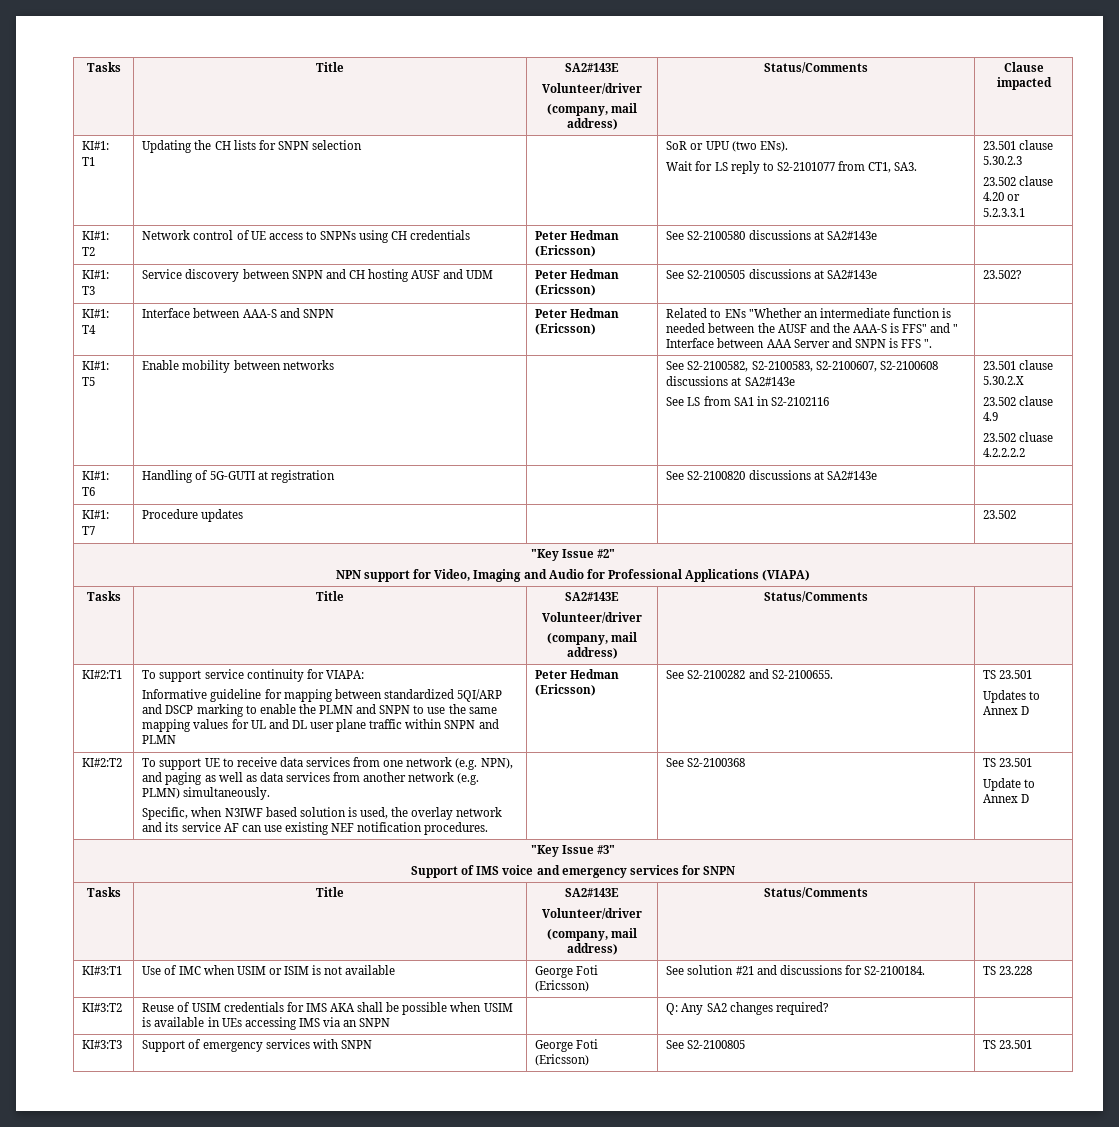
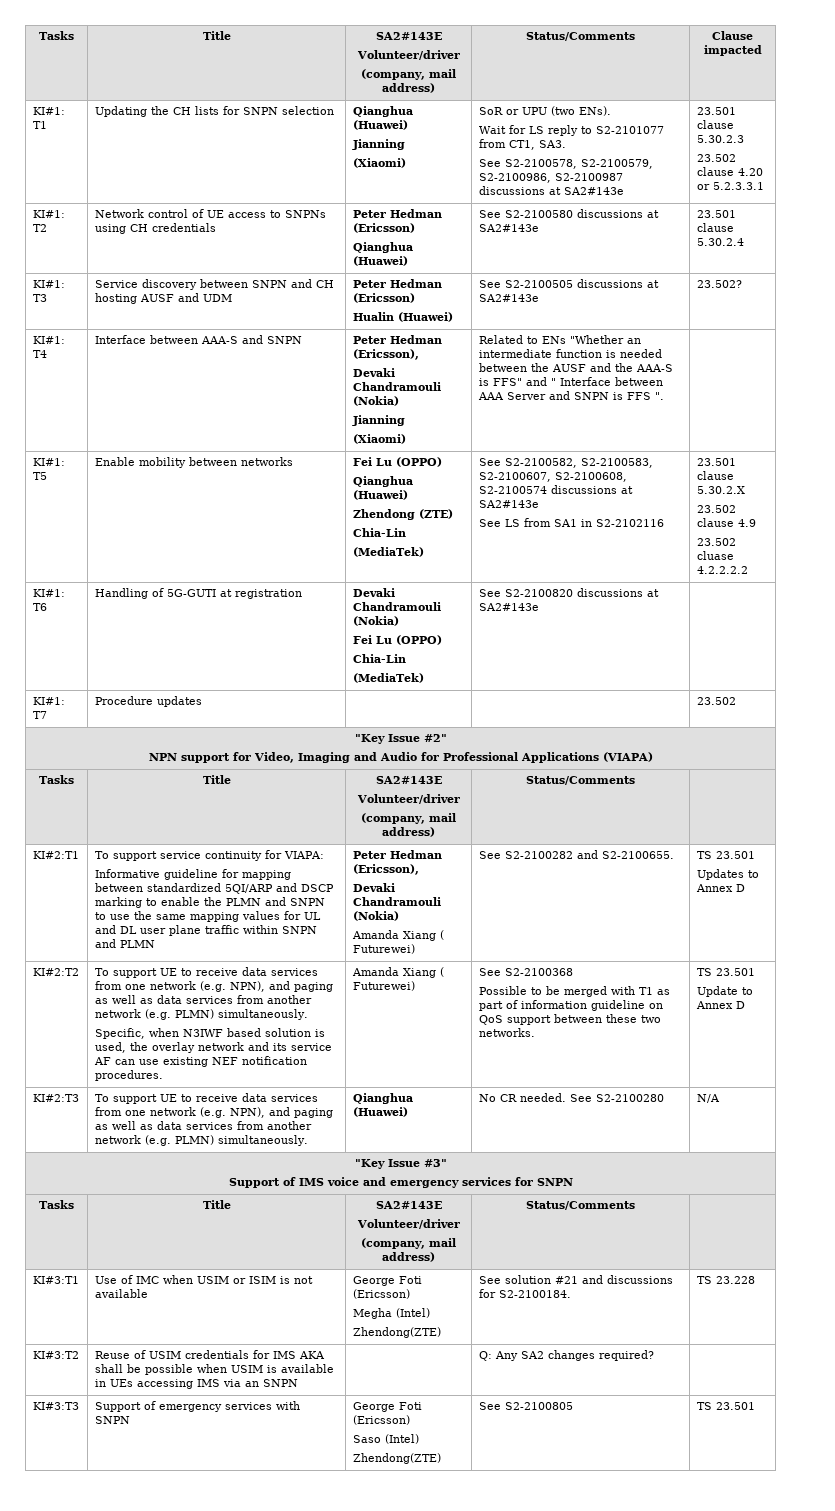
- Updating the CH lists for SNPN selection
+ Updating the CH lists for SNPN selection | Qianghua (Huawei)
+ Jianning
+ (Xiaomi)
+ See S2-2100578, S2-2100579, S2-2100986, S2-2100987 discussions at SA2#143e
- KI#1: T2 | Network control of UE access to SNPNs using CH credentials | Peter Hedman (Ericsson) | See S2-2100580 discussions at SA2#143e |
+ KI#1: T2 | Network control of UE access to SNPNs using CH credentials | Peter Hedman (Ericsson)
+ Qianghua (Huawei) | See S2-2100580 discussions at SA2#143e | 23.501 clause 5.30.2.4
- KI#1: T3 | Service discovery between SNPN and CH hosting AUSF and UDM | Peter Hedman (Ericsson) | See S2-2100505 discussions at SA2#143e | 23.502?
+ KI#1: T3 | Service discovery between SNPN and CH hosting AUSF and UDM | Peter Hedman (Ericsson)
+ Hualin (Huawei) | See S2-2100505 discussions at SA2#143e | 23.502?
- Interface between AAA-S and SNPN | Peter Hedman (Ericsson)
+ Interface between AAA-S and SNPN | Peter Hedman (Ericsson),
+ Devaki Chandramouli (Nokia)
+ Jianning
+ (Xiaomi)
- KI#1: T5 | Enable mobility between networks | | See S2-2100582, S2-2100583, S2-2100607, S2-2100608 discussions at SA2#143e
+ KI#1: T5 | Enable mobility between networks | Fei Lu (OPPO)
+ Qianghua (Huawei)
+ Zhendong (ZTE)
+ Chia-Lin
+ (MediaTek) | See S2-2100582, S2-2100583, S2-2100607, S2-2100608, S2-2100574 discussions at SA2#143e
- KI#1: T6 | Handling of 5G-GUTI at registration | | See S2-2100820 discussions at SA2#143e |
+ KI#1: T6 | Handling of 5G-GUTI at registration | Devaki Chandramouli (Nokia)
+ Fei Lu (OPPO)
+ Chia-Lin
+ (MediaTek) | See S2-2100820 discussions at SA2#143e |
- Informative guideline for mapping between standardized 5QI/ARP and DSCP marking to enable the PLMN and SNPN to use the same mapping values for UL and DL user plane traffic within SNPN and PLMN | Peter Hedman (Ericsson)
+ Informative guideline for mapping between standardized 5QI/ARP and DSCP marking to enable the PLMN and SNPN to use the same mapping values for UL and DL user plane traffic within SNPN and PLMN | Peter Hedman (Ericsson),
+ Devaki Chandramouli (Nokia)
+ Amanda Xiang ( Futurewei)
- See S2-2100368
+ Amanda Xiang ( Futurewei) | See S2-2100368
+ Possible to be merged with T1 as part of information guideline on QoS support between these two networks.
+ KI#2:T3 | To support UE to receive data services from one network (e.g. NPN), and paging as well as data services from another network (e.g. PLMN) simultaneously. | Qianghua (Huawei) | No CR needed. See S2-2100280 | N/A
- KI#3:T1 | Use of IMC when USIM or ISIM is not available | George Foti (Ericsson) | See solution #21 and discussions for S2-2100184. | TS 23.228
+ KI#3:T1 | Use of IMC when USIM or ISIM is not available | George Foti (Ericsson)
+ Megha (Intel)
+ Zhendong(ZTE) | See solution #21 and discussions for S2-2100184. | TS 23.228
- KI#3:T3 | Support of emergency services with SNPN | George Foti (Ericsson) | See S2-2100805 | TS 23.501
+ KI#3:T3 | Support of emergency services with SNPN | George Foti (Ericsson)
+ Saso (Intel)
+ Zhendong(ZTE) | See S2-2100805 | TS 23.501

